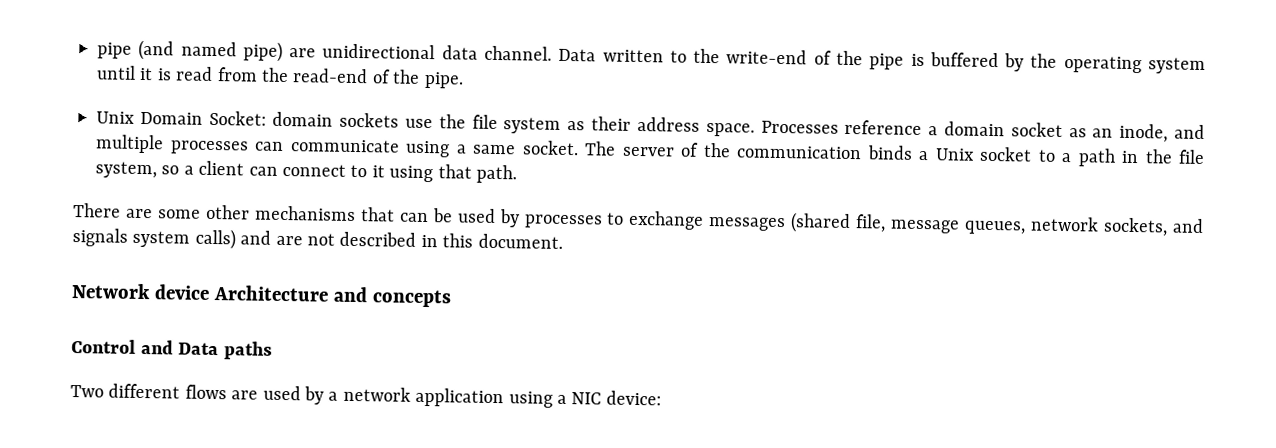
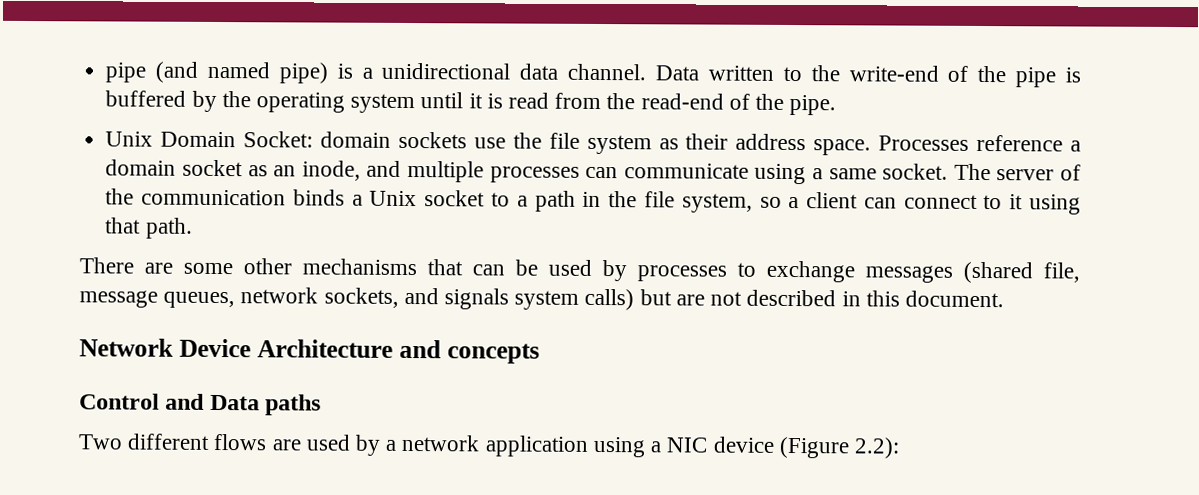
- pipe (and named pipe) are unidirectional data channel.
+ pipe (and named pipe) is a unidirectional data channel.
- There are some other mechanisms that can be used by processes to exchange messages (shared file, message queues, network sockets, and signals system calls) and are not described in this document.
+ There are some other mechanisms that can be used by processes to exchange messages (shared file, message queues, network sockets, and signals system calls) but are not described in this document.
- Network device Architecture and concepts
+ Network Device Architecture and concepts
- Two different flows are used by a network application using a NIC device:
+ Two different flows are used by a network application using a NIC device (Figure 2.2):

